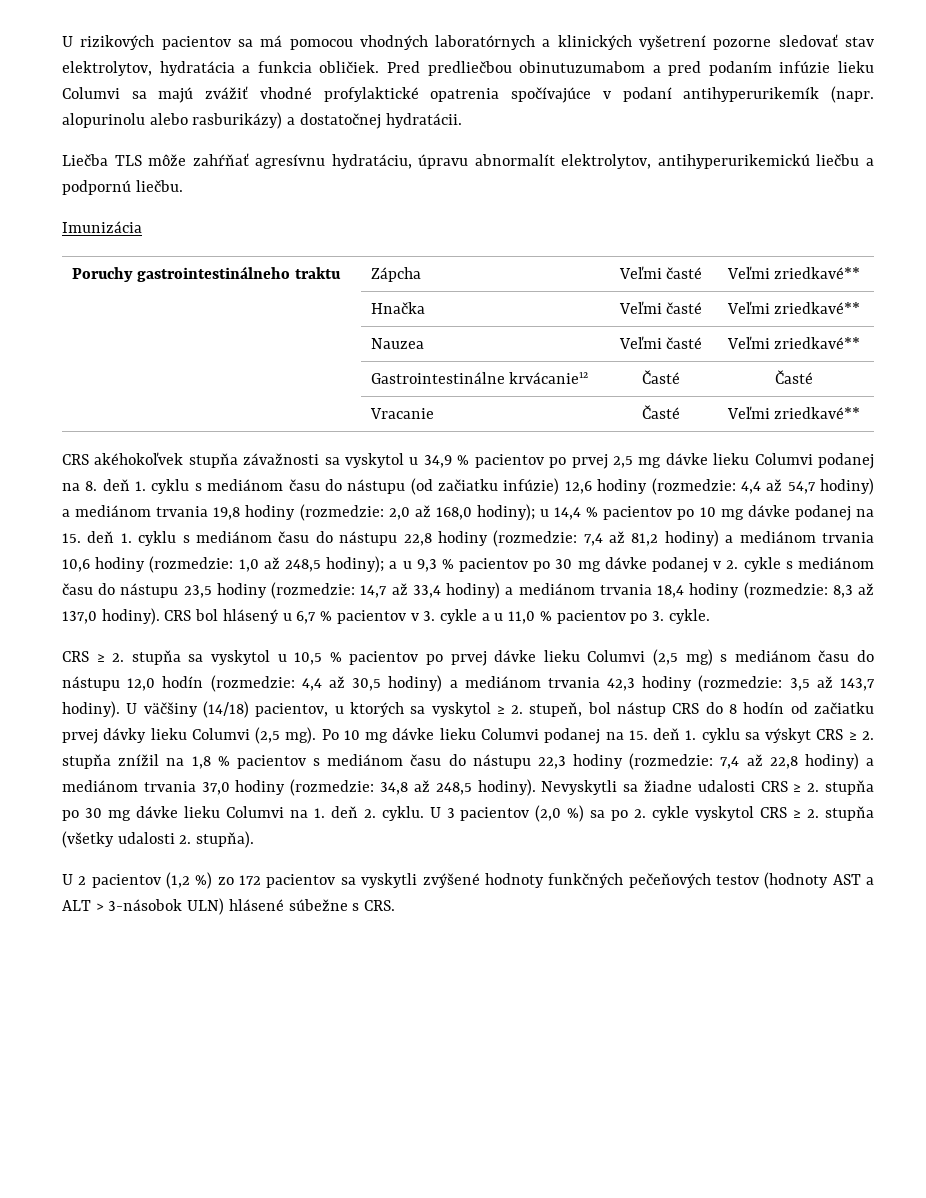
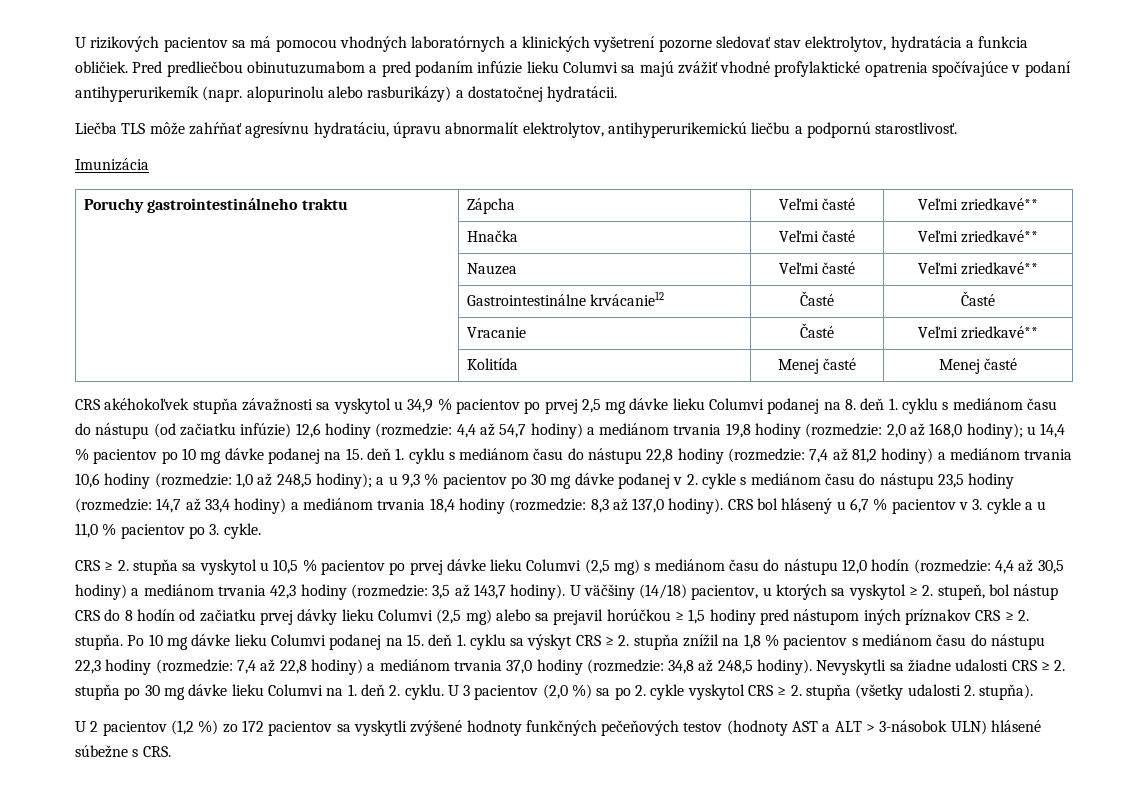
- Liečba TLS môže zahŕňať agresívnu hydratáciu, úpravu abnormalít elektrolytov, antihyperurikemickú liečbu a podpornú liečbu.
+ Liečba TLS môže zahŕňať agresívnu hydratáciu, úpravu abnormalít elektrolytov, antihyperurikemickú liečbu a podpornú starostlivosť.
+ | Kolitída | Menej časté | Menej časté
- U väčšiny (14/18) pacientov, u ktorých sa vyskytol ≥ 2. stupeň, bol nástup CRS do 8 hodín od začiatku prvej dávky lieku Columvi (2,5 mg).
+ U väčšiny (14/18) pacientov, u ktorých sa vyskytol ≥ 2. stupeň, bol nástup CRS do 8 hodín od začiatku prvej dávky lieku Columvi (2,5 mg) alebo sa prejavil horúčkou ≥ 1,5 hodiny pred nástupom iných príznakov CRS ≥ 2. stupňa.

